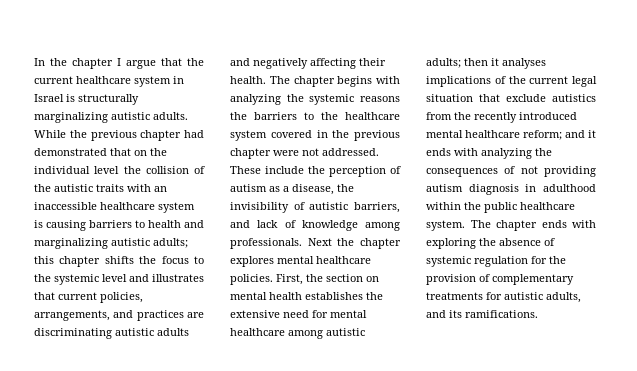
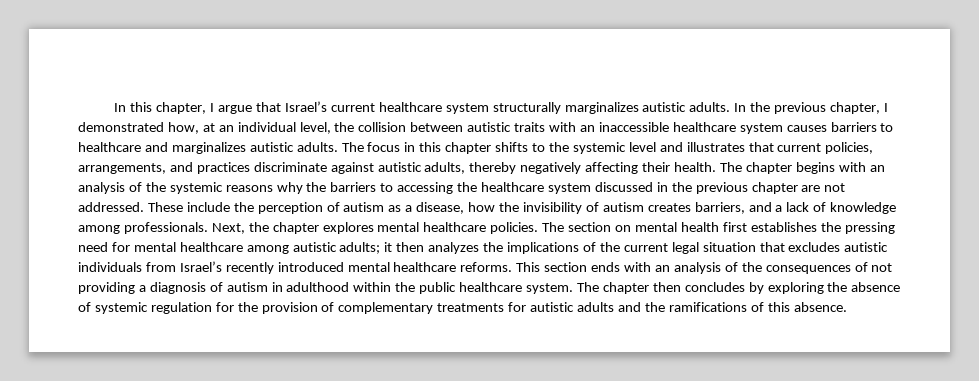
- In the chapter I argue that the current healthcare system in Israel is structurally marginalizing autistic adults. While the previous chapter had demonstrated that on the individual level the collision of the autistic traits with an inaccessible healthcare system is causing barriers to health and marginalizing autistic adults; this chapter shifts the focus to the systemic level and illustrates that current policies, arrangements, and practices are discriminating autistic adults and negatively affecting their health.
+ In this chapter, I argue that Israel’s current healthcare system structurally marginalizes autistic adults. In the previous chapter, I demonstrated how, at an individual level, the collision between autistic traits with an inaccessible healthcare system causes barriers to healthcare and marginalizes autistic adults. The focus in this chapter shifts to the systemic level and illustrates that current policies, arrangements, and practices discriminate against autistic adults, thereby negatively affecting their health.
- The chapter begins with analyzing the systemic reasons the barriers to the healthcare system covered in the previous chapter were not addressed.
+ The chapter begins with an analysis of the systemic reasons why the barriers to accessing the healthcare system discussed in the previous chapter are not addressed.
- These include the perception of autism as a disease, the invisibility of autistic barriers, and lack of knowledge among professionals.
+ These include the perception of autism as a disease, how the invisibility of autism creates barriers, and a lack of knowledge among professionals.
- Next the chapter explores mental healthcare policies.
+ Next, the chapter explores mental healthcare policies.
- First, the section on mental health establishes the extensive need for mental healthcare among autistic adults; then it analyses implications of the current legal situation that exclude autistics from the recently introduced mental healthcare reform; and it ends with analyzing the consequences of not providing autism diagnosis in adulthood within the public healthcare system.
+ The section on mental health first establishes the pressing need for mental healthcare among autistic adults; it then analyzes the implications of the current legal situation that excludes autistic individuals from Israel’s recently introduced mental healthcare reforms. This section ends with an analysis of the consequences of not providing a diagnosis of autism in adulthood within the public healthcare system.
- The chapter ends with exploring the absence of systemic regulation for the provision of complementary treatments for autistic adults, and its ramifications.
+ The chapter then concludes by exploring the absence of systemic regulation for the provision of complementary treatments for autistic adults and the ramifications of this absence.

